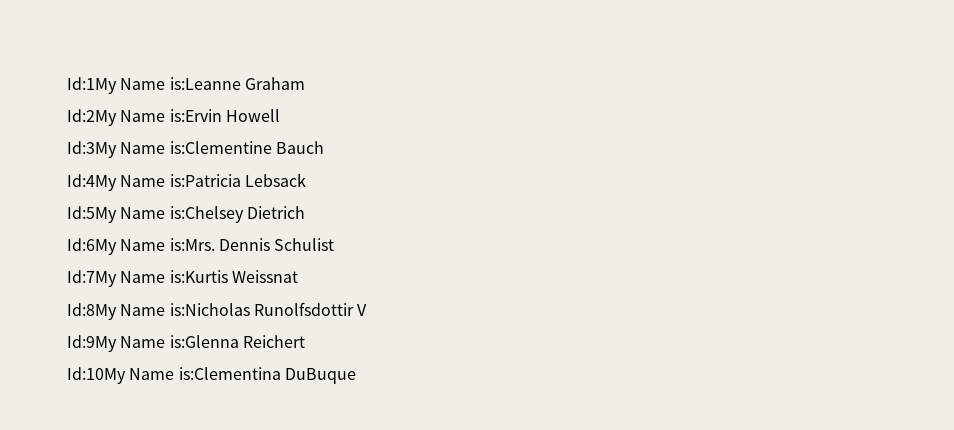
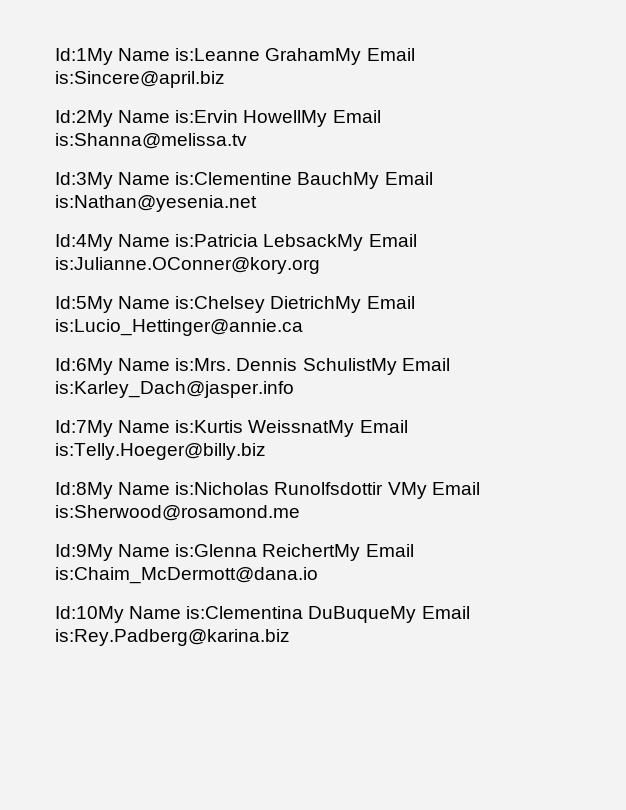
- Id:1My Name is:Leanne Graham
+ Id:1My Name is:Leanne GrahamMy Email is:Sincere@april.biz
- Id:2My Name is:Ervin Howell
+ Id:2My Name is:Ervin HowellMy Email is:Shanna@melissa.tv
- Id:3My Name is:Clementine Bauch
+ Id:3My Name is:Clementine BauchMy Email is:Nathan@yesenia.net
- Id:4My Name is:Patricia Lebsack
+ Id:4My Name is:Patricia LebsackMy Email is:Julianne.OConner@kory.org
- Id:5My Name is:Chelsey Dietrich
+ Id:5My Name is:Chelsey DietrichMy Email is:Lucio_Hettinger@annie.ca
- Dennis Schulist
+ Dennis SchulistMy Email is:Karley_Dach@jasper.info
- Id:7My Name is:Kurtis Weissnat
+ Id:7My Name is:Kurtis WeissnatMy Email is:Telly.Hoeger@billy.biz
- Id:8My Name is:Nicholas Runolfsdottir V
+ Id:8My Name is:Nicholas Runolfsdottir VMy Email is:Sherwood@rosamond.me
- Id:9My Name is:Glenna Reichert
+ Id:9My Name is:Glenna ReichertMy Email is:Chaim_McDermott@dana.io
- Id:10My Name is:Clementina DuBuque
+ Id:10My Name is:Clementina DuBuqueMy Email is:Rey.Padberg@karina.biz

